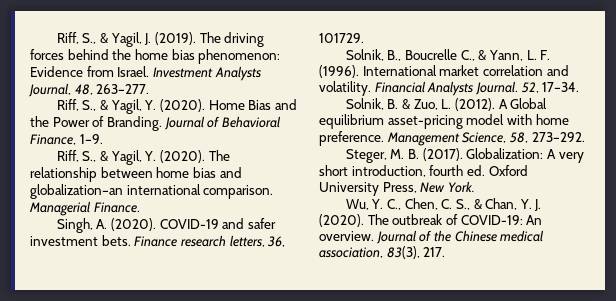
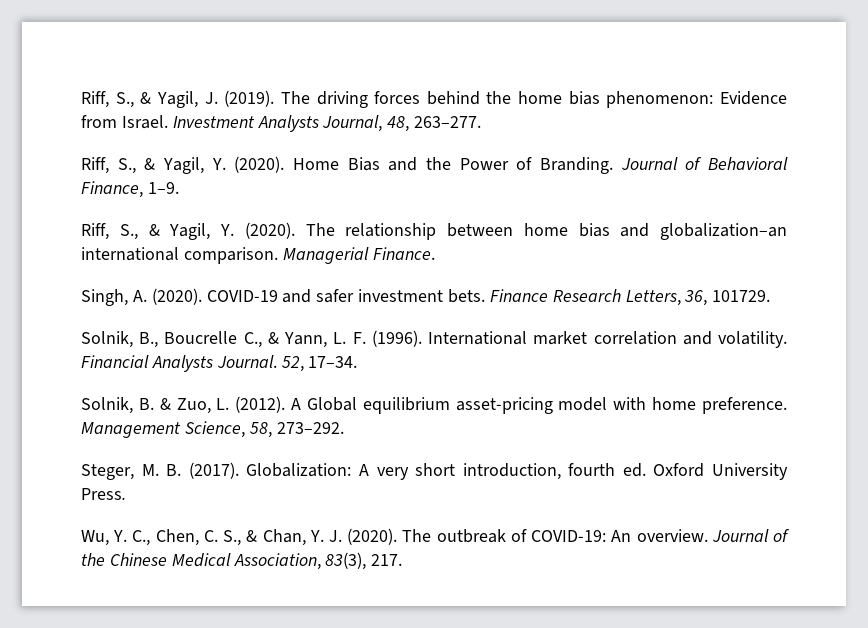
- Finance research letters, 36, 101729.
+ Finance Research Letters, 36, 101729.
- Globalization: A very short introduction, fourth ed. Oxford University Press, New York.
+ Globalization: A very short introduction, fourth ed. Oxford University Press.
- Journal of the Chinese medical association, 83(3), 217.
+ Journal of the Chinese Medical Association, 83(3), 217.

